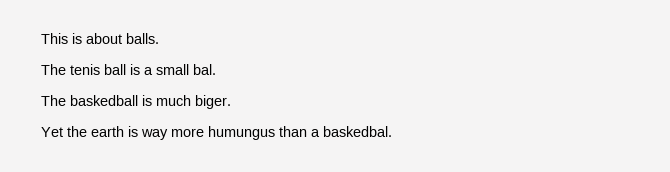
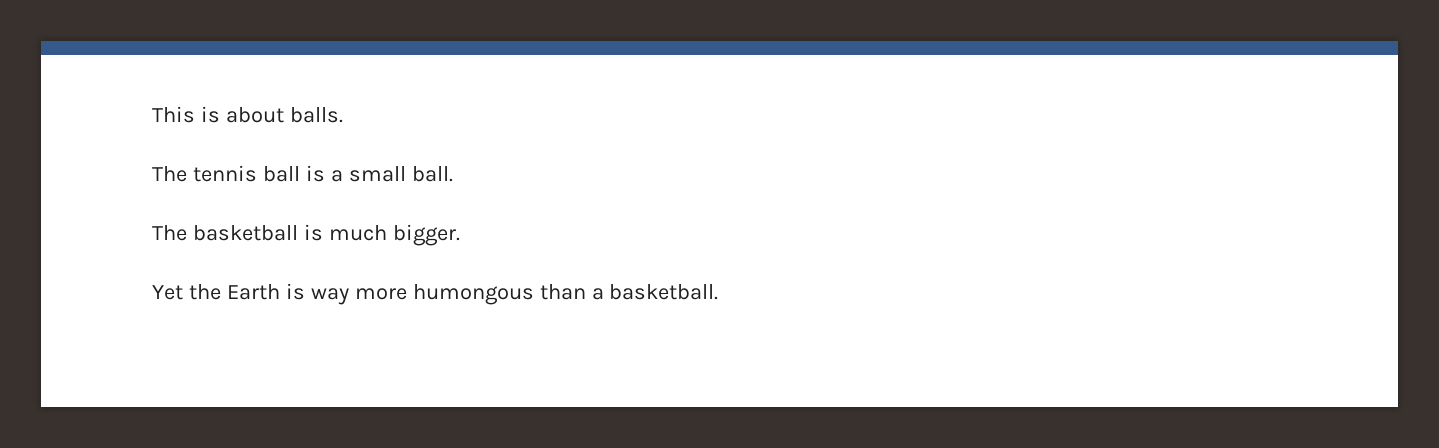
- The tenis ball is a small bal.
- The baskedball is much biger.
+ The tennis ball is a small ball.
+ The basketball is much bigger.
- Yet the earth is way more humungus than a baskedbal.
+ Yet the Earth is way more humongous than a basketball.

